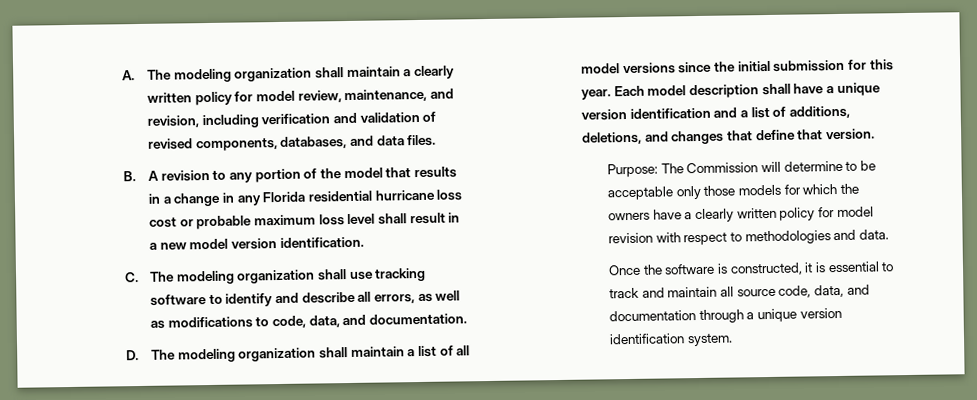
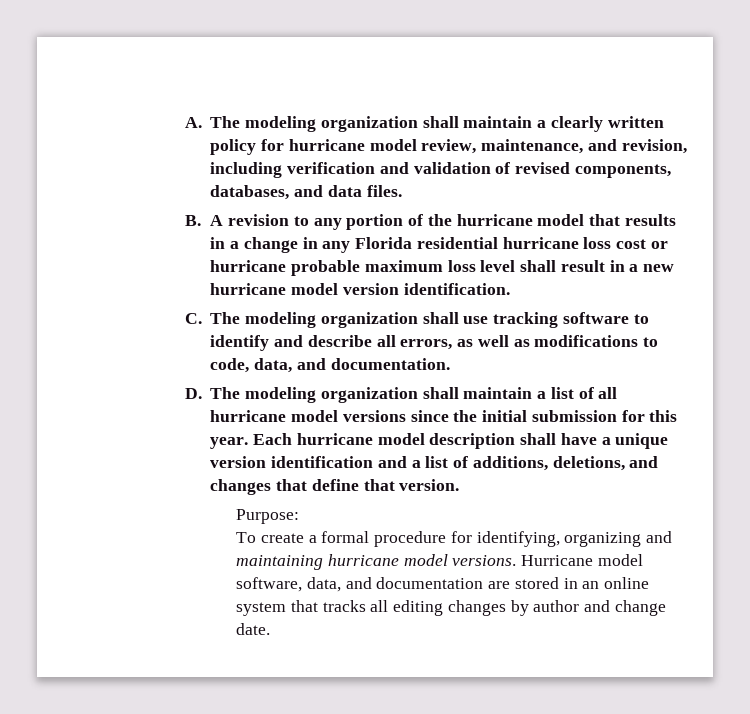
- A. The modeling organization shall maintain a clearly written policy for model review, maintenance, and revision, including verification and validation of revised components, databases, and data files.
+ A. The modeling organization shall maintain a clearly written policy for hurricane model review, maintenance, and revision, including verification and validation of revised components, databases, and data files.
- B. A revision to any portion of the model that results in a change in any Florida residential hurricane loss cost or probable maximum loss level shall result in a new model version identification.
+ B. A revision to any portion of the hurricane model that results in a change in any Florida residential hurricane loss cost or hurricane probable maximum loss level shall result in a new hurricane model version identification.
- D. The modeling organization shall maintain a list of all model versions since the initial submission for this year.
+ D. The modeling organization shall maintain a list of all hurricane model versions since the initial submission for this year.
- Each model description shall have a unique version identification and a list of additions, deletions, and changes that define that version.
+ Each hurricane model description shall have a unique version identification and a list of additions, deletions, and changes that define that version.
- Purpose: The Commission will determine to be acceptable only those models for which the owners have a clearly written policy for model revision with respect to methodologies and data.
- Once the software is constructed, it is essential to track and maintain all source code, data, and documentation through a unique version identification system.
+ Purpose:
+ To create a formal procedure for identifying, organizing and maintaining hurricane model versions. Hurricane model software, data, and documentation are stored in an online system that tracks all editing changes by author and change date.

